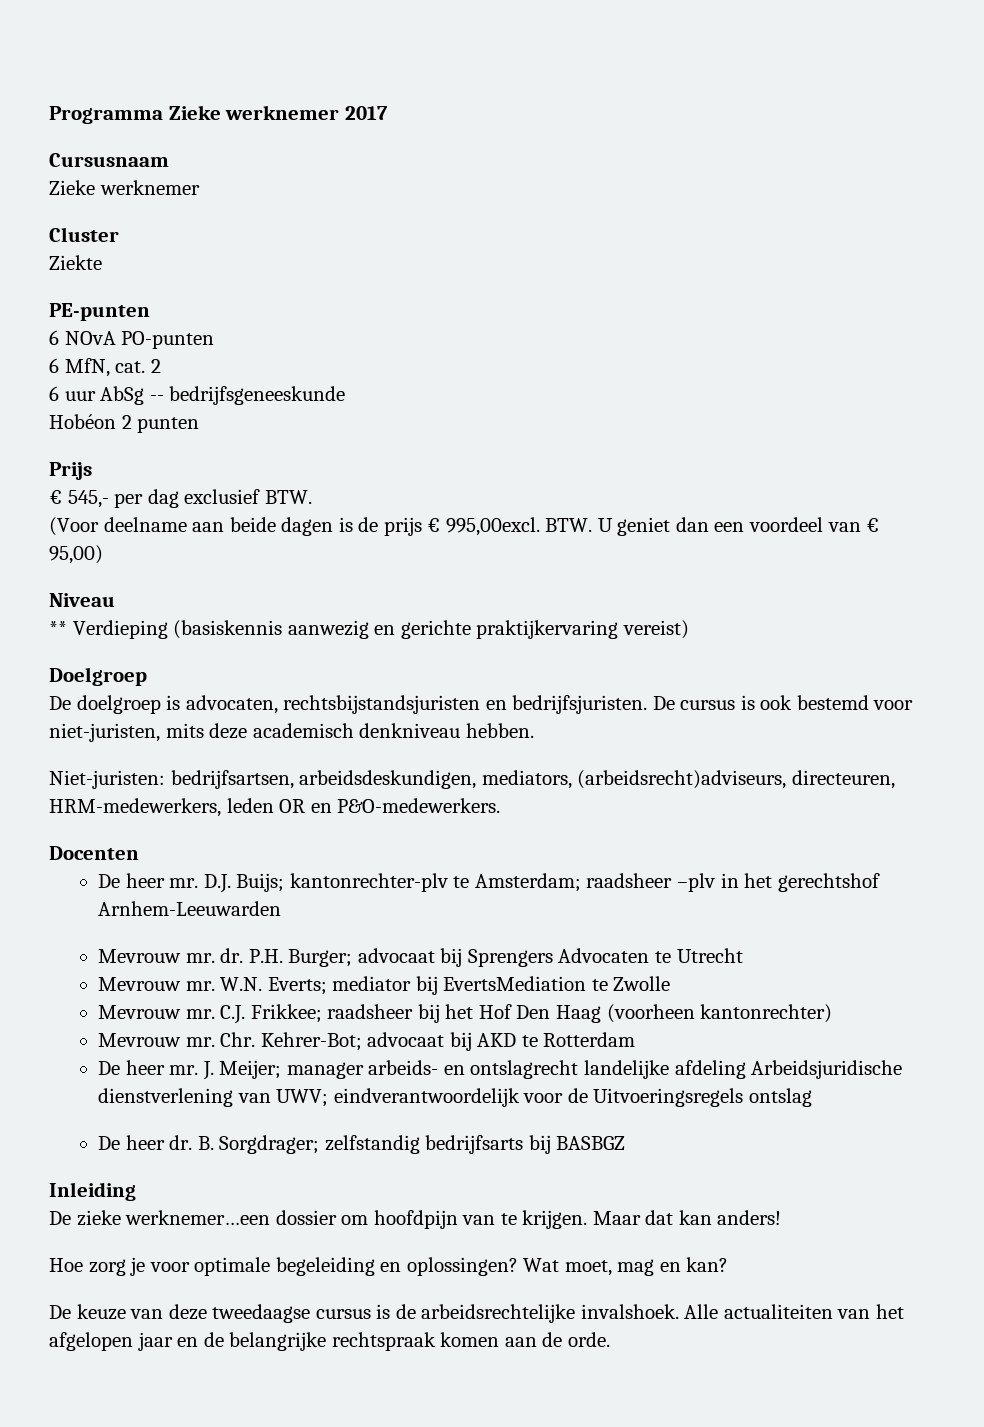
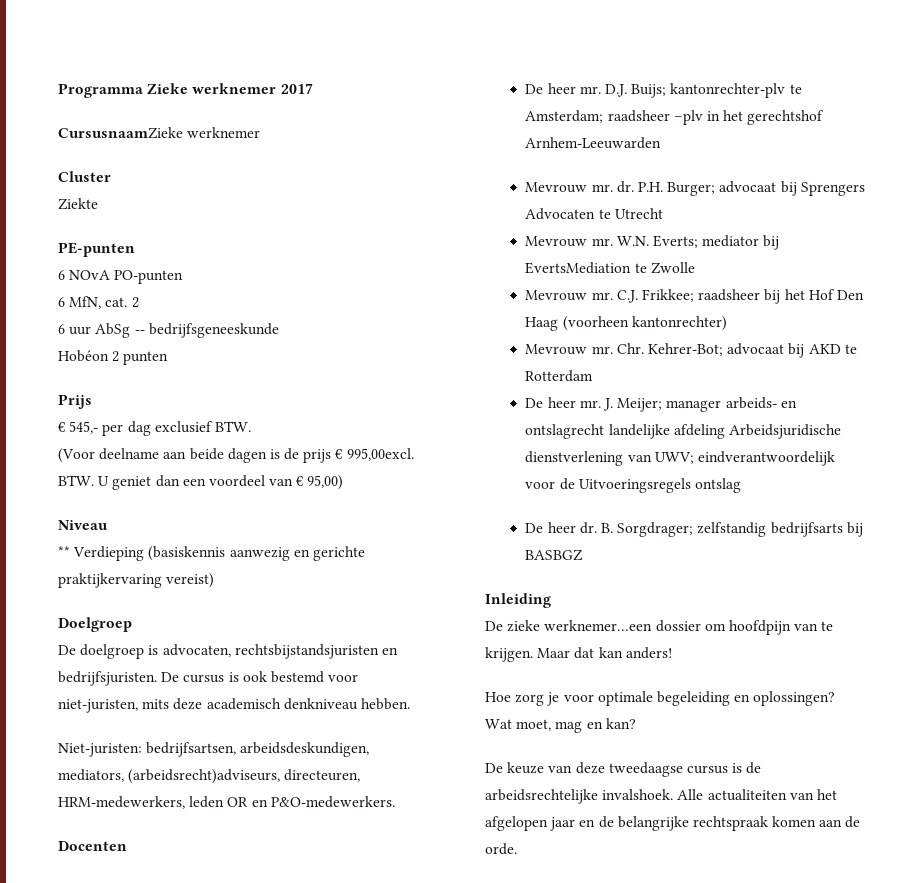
- Cursusnaam
- Zieke werknemer
+ CursusnaamZieke werknemer

